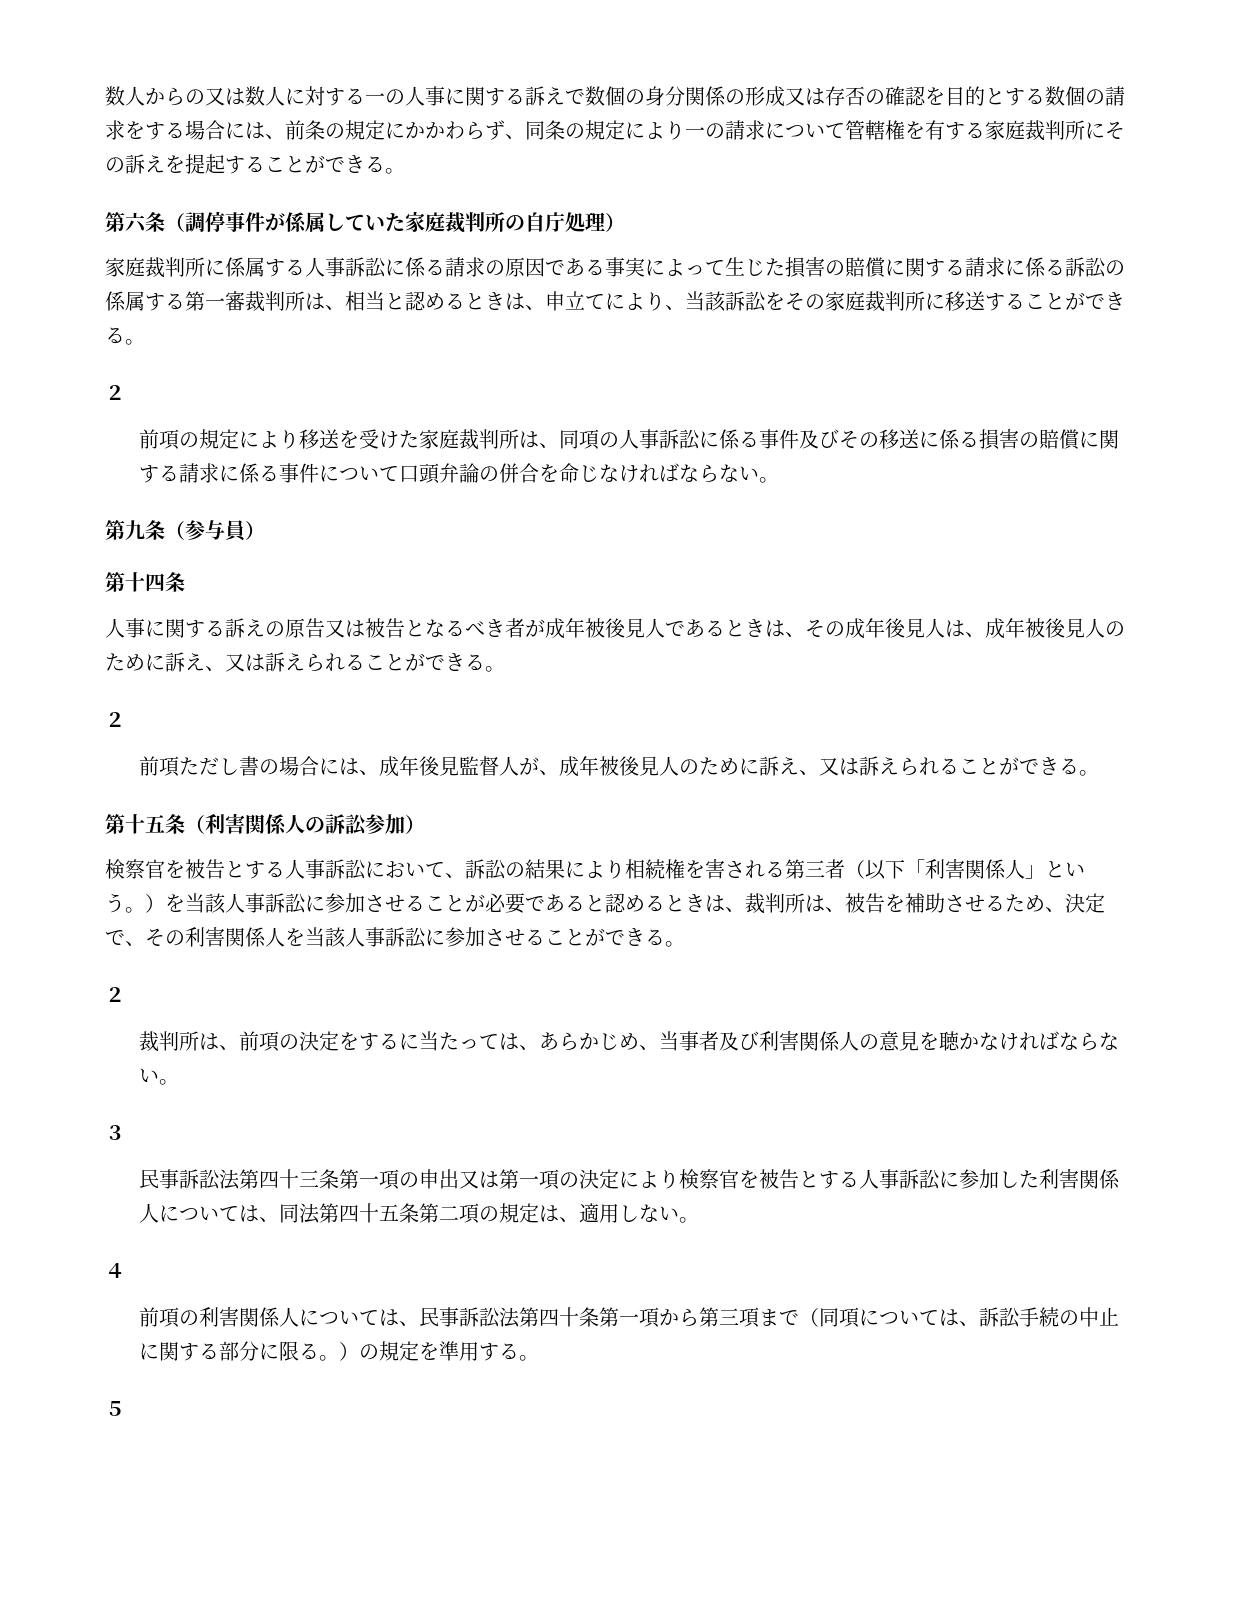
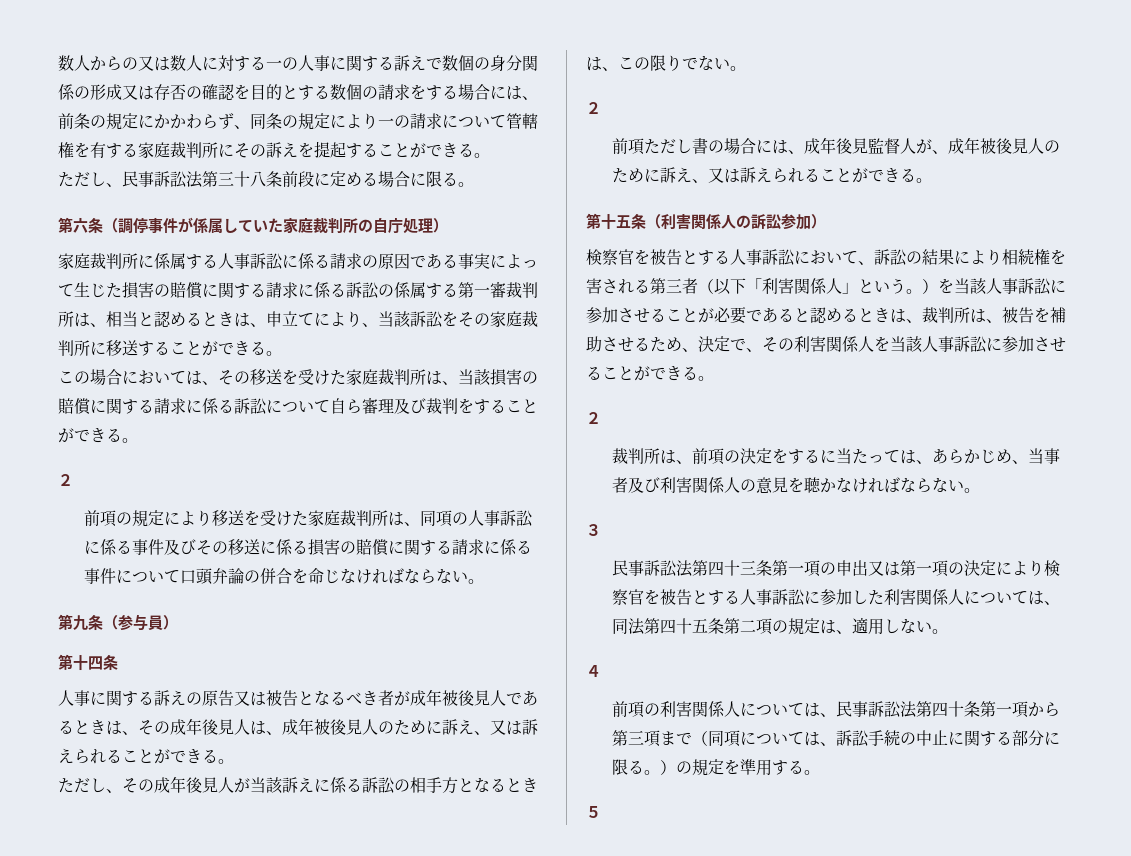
+ ただし、民事訴訟法第三十八条前段に定める場合に限る。
+ この場合においては、その移送を受けた家庭裁判所は、当該損害の賠償に関する請求に係る訴訟について自ら審理及び裁判をすることができる。
+ ただし、その成年後見人が当該訴えに係る訴訟の相手方となるときは、この限りでない。

